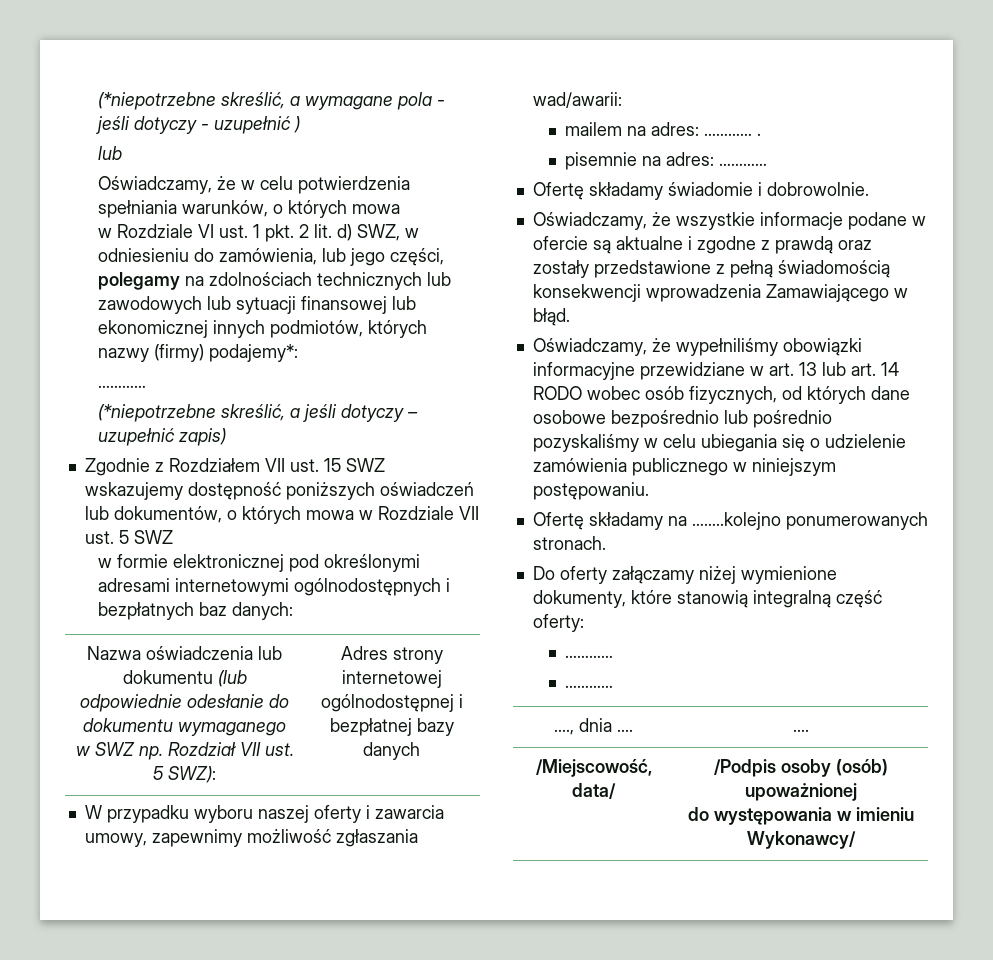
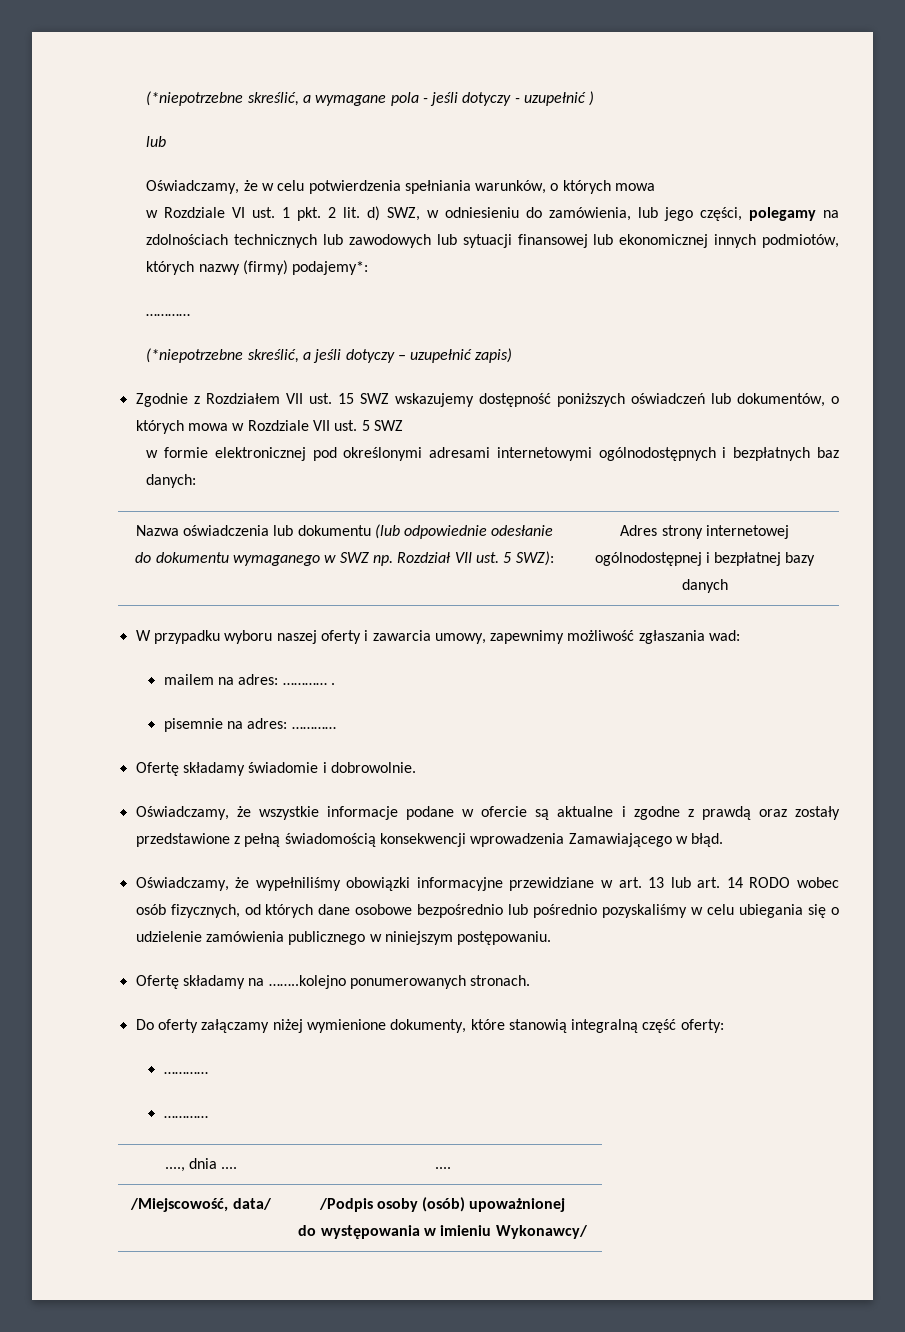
- W przypadku wyboru naszej oferty i zawarcia umowy, zapewnimy możliwość zgłaszania wad/awarii:
+ W przypadku wyboru naszej oferty i zawarcia umowy, zapewnimy możliwość zgłaszania wad:

